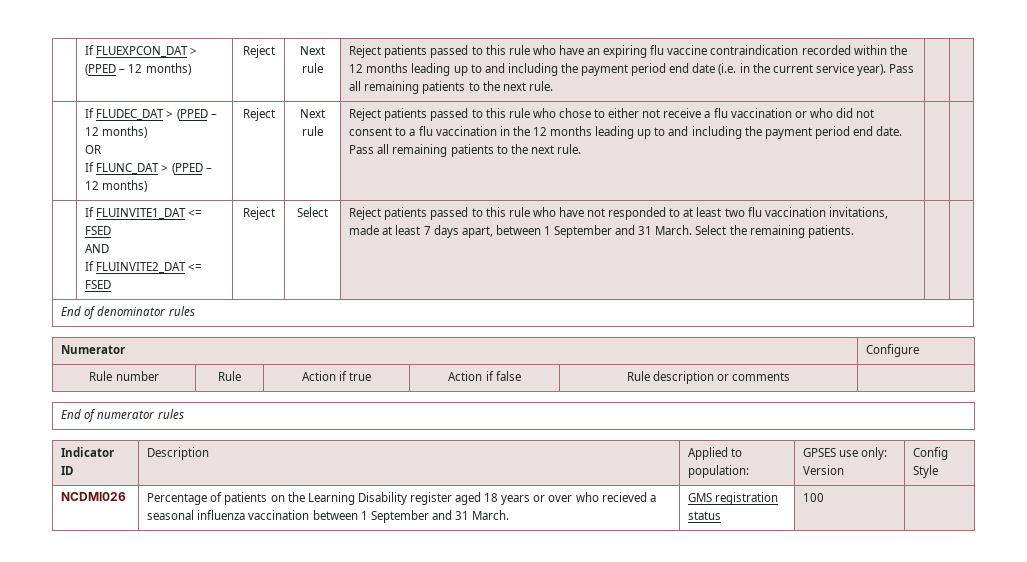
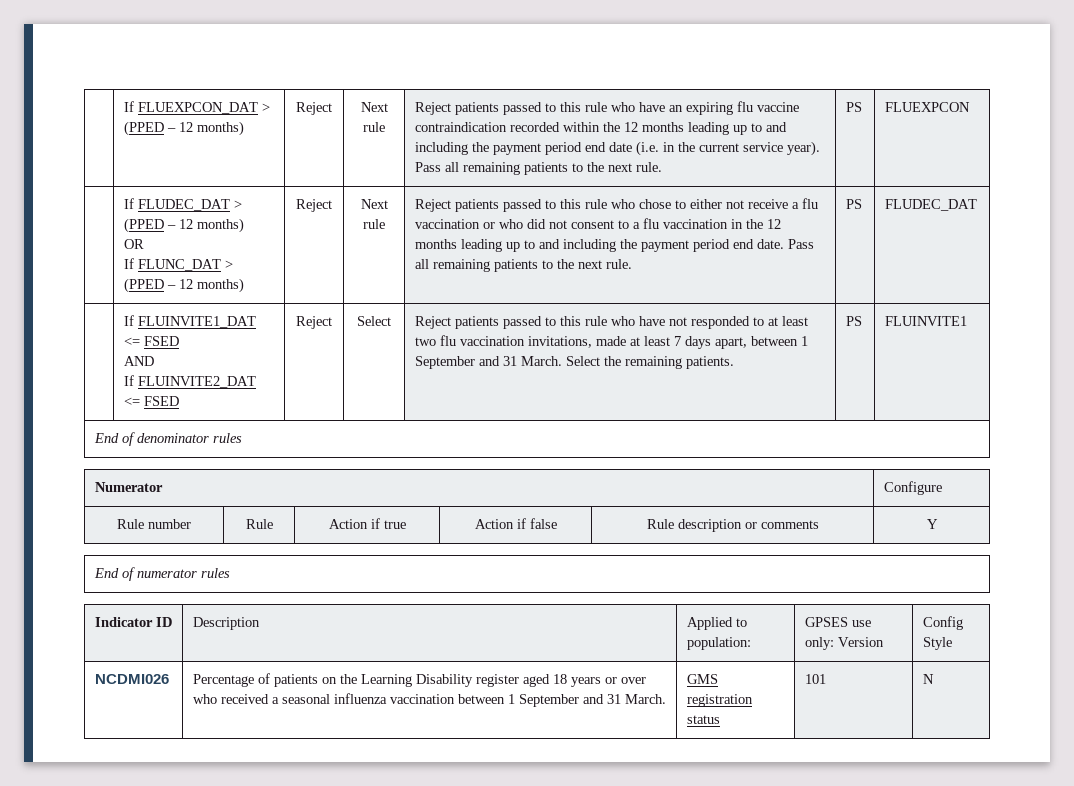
+ PS | FLUEXPCON
+ PS | FLUDEC_DAT
+ PS | FLUINVITE1
- Rule number | Rule | Action if true | Action if false | Rule description or comments |
+ Rule number | Rule | Action if true | Action if false | Rule description or comments | Y
- NCDMI026 | Percentage of patients on the Learning Disability register aged 18 years or over who recieved a seasonal influenza vaccination between 1 September and 31 March. | GMS registration status | 100 |
+ NCDMI026 | Percentage of patients on the Learning Disability register aged 18 years or over who received a seasonal influenza vaccination between 1 September and 31 March. | GMS registration status | 101 | N

